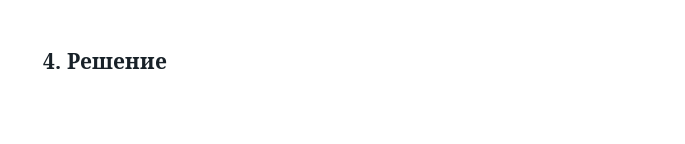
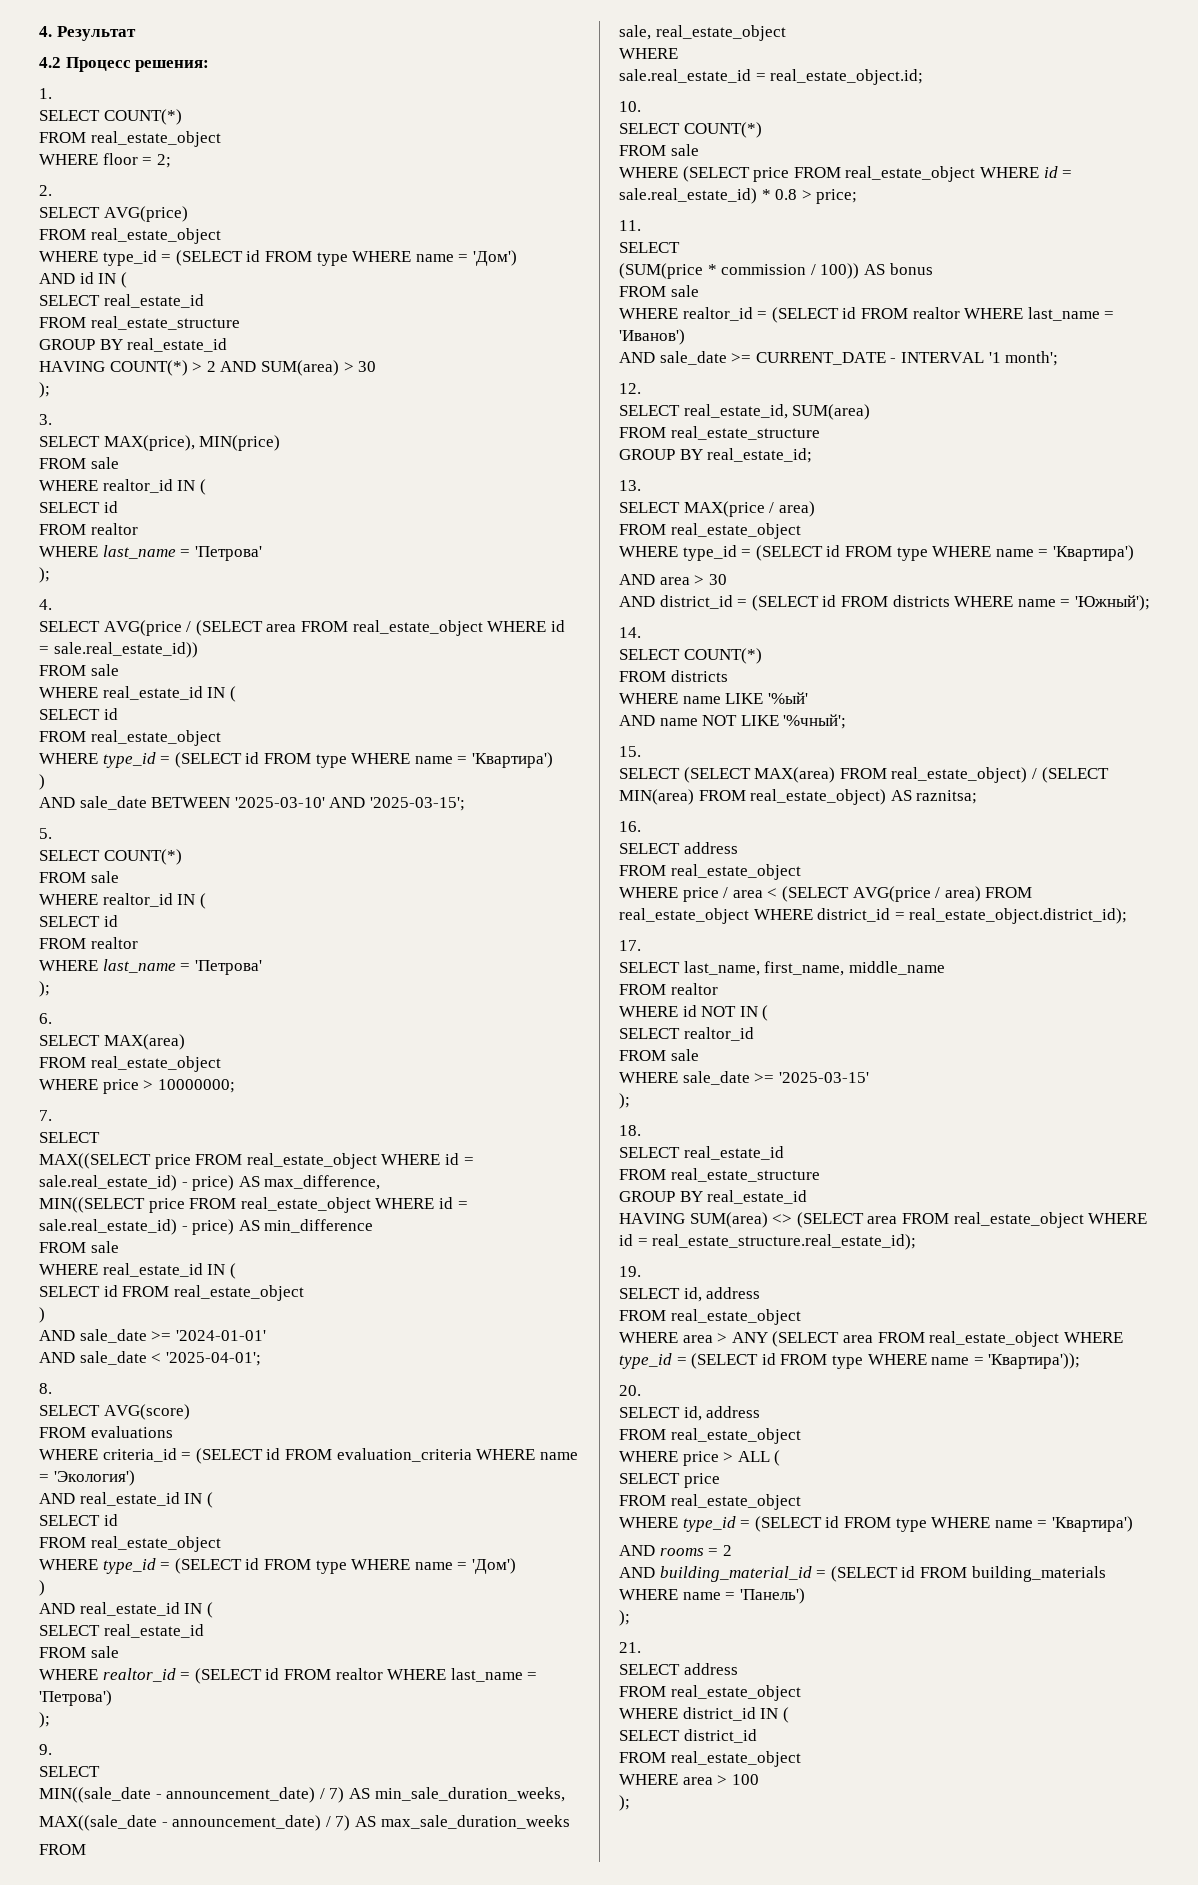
- 4. Решение
+ 4. Результат
+ 4.2 Процесс решения:
+ 1.
+ SELECT COUNT(*)
+ FROM real_estate_object
+ WHERE floor = 2;
+ 2.
+ SELECT AVG(price)
+ FROM real_estate_object
+ WHERE type_id = (SELECT id FROM type WHERE name = 'Дом')
+ AND id IN (
+ SELECT real_estate_id
+ FROM real_estate_structure
+ GROUP BY real_estate_id
+ HAVING COUNT(*) > 2 AND SUM(area) > 30
+ );
+ 3.
+ SELECT MAX(price), MIN(price)
+ FROM sale
+ WHERE realtor_id IN (
+ SELECT id
+ FROM realtor
+ WHERE last_name = 'Петрова'
+ );
+ 4.
+ SELECT AVG(price / (SELECT area FROM real_estate_object WHERE id = sale.real_estate_id))
+ FROM sale
+ WHERE real_estate_id IN (
+ SELECT id
+ FROM real_estate_object
+ WHERE type_id = (SELECT id FROM type WHERE name = 'Квартира')
+ )
+ AND sale_date BETWEEN '2025-03-10' AND '2025-03-15';
+ 5.
+ SELECT COUNT(*)
+ FROM sale
+ WHERE realtor_id IN (
+ SELECT id
+ FROM realtor
+ WHERE last_name = 'Петрова'
+ );
+ 6.
+ SELECT MAX(area)
+ FROM real_estate_object
+ WHERE price > 10000000;
+ 7.
+ SELECT
+ MAX((SELECT price FROM real_estate_object WHERE id = sale.real_estate_id) - price) AS max_difference,
+ MIN((SELECT price FROM real_estate_object WHERE id = sale.real_estate_id) - price) AS min_difference
+ FROM sale
+ WHERE real_estate_id IN (
+ SELECT id FROM real_estate_object
+ )
+ AND sale_date >= '2024-01-01'
+ AND sale_date < '2025-04-01';
+ 8.
+ SELECT AVG(score)
+ FROM evaluations
+ WHERE criteria_id = (SELECT id FROM evaluation_criteria WHERE name = 'Экология')
+ AND real_estate_id IN (
+ SELECT id
+ FROM real_estate_object
+ WHERE type_id = (SELECT id FROM type WHERE name = 'Дом')
+ )
+ AND real_estate_id IN (
+ SELECT real_estate_id
+ FROM sale
+ WHERE realtor_id = (SELECT id FROM realtor WHERE last_name = 'Петрова')
+ );
+ 9.
+ SELECT
+ MIN((sale_date - announcement_date) / 7) AS min_sale_duration_weeks,
+ MAX((sale_date - announcement_date) / 7) AS max_sale_duration_weeks
+ FROM
+ sale, real_estate_object
+ WHERE
+ sale.real_estate_id = real_estate_object.id;
+ 10.
+ SELECT COUNT(*)
+ FROM sale
+ WHERE (SELECT price FROM real_estate_object WHERE id = sale.real_estate_id) * 0.8 > price;
+ 11.
+ SELECT
+ (SUM(price * commission / 100)) AS bonus
+ FROM sale
+ WHERE realtor_id = (SELECT id FROM realtor WHERE last_name = 'Иванов')
+ AND sale_date >= CURRENT_DATE - INTERVAL '1 month';
+ 12.
+ SELECT real_estate_id, SUM(area)
+ FROM real_estate_structure
+ GROUP BY real_estate_id;
+ 13.
+ SELECT MAX(price / area)
+ FROM real_estate_object
+ WHERE type_id = (SELECT id FROM type WHERE name = 'Квартира')
+ AND area > 30
+ AND district_id = (SELECT id FROM districts WHERE name = 'Южный');
+ 14.
+ SELECT COUNT(*)
+ FROM districts
+ WHERE name LIKE '%ый'
+ AND name NOT LIKE '%чный';
+ 15.
+ SELECT (SELECT MAX(area) FROM real_estate_object) / (SELECT MIN(area) FROM real_estate_object) AS raznitsa;
+ 16.
+ SELECT address
+ FROM real_estate_object
+ WHERE price / area < (SELECT AVG(price / area) FROM real_estate_object WHERE district_id = real_estate_object.district_id);
+ 17.
+ SELECT last_name, first_name, middle_name
+ FROM realtor
+ WHERE id NOT IN (
+ SELECT realtor_id
+ FROM sale
+ WHERE sale_date >= '2025-03-15'
+ );
+ 18.
+ SELECT real_estate_id
+ FROM real_estate_structure
+ GROUP BY real_estate_id
+ HAVING SUM(area) <> (SELECT area FROM real_estate_object WHERE id = real_estate_structure.real_estate_id);
+ 19.
+ SELECT id, address
+ FROM real_estate_object
+ WHERE area > ANY (SELECT area FROM real_estate_object WHERE type_id = (SELECT id FROM type WHERE name = 'Квартира'));
+ 20.
+ SELECT id, address
+ FROM real_estate_object
+ WHERE price > ALL (
+ SELECT price
+ FROM real_estate_object
+ WHERE type_id = (SELECT id FROM type WHERE name = 'Квартира')
+ AND rooms = 2
+ AND building_material_id = (SELECT id FROM building_materials WHERE name = 'Панель')
+ );
+ 21.
+ SELECT address
+ FROM real_estate_object
+ WHERE district_id IN (
+ SELECT district_id
+ FROM real_estate_object
+ WHERE area > 100
+ );

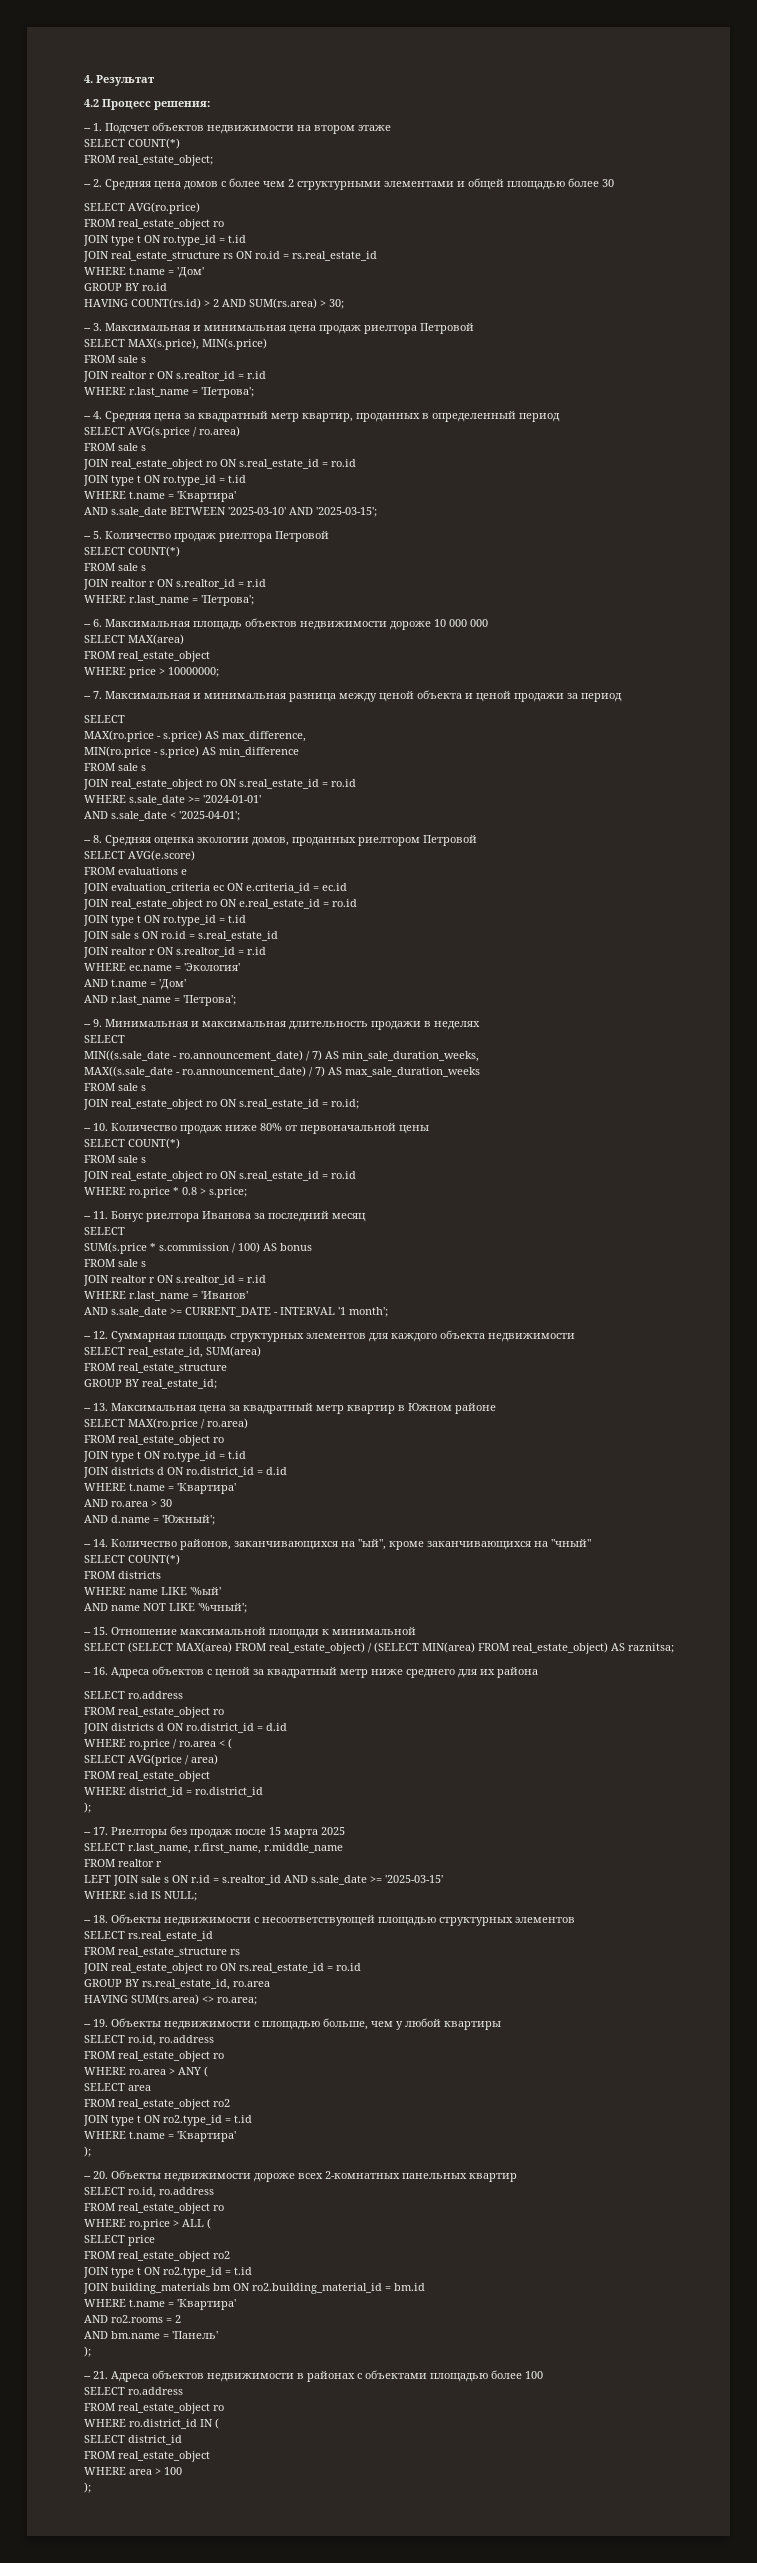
- 1.
+ -- 1. Подсчет объектов недвижимости на втором этаже
  SELECT COUNT(*)
- FROM real_estate_object
- WHERE floor = 2;
- 2.
- SELECT AVG(price)
- FROM real_estate_object
- WHERE type_id = (SELECT id FROM type WHERE name = 'Дом')
- AND id IN (
- SELECT real_estate_id
- FROM real_estate_structure
- GROUP BY real_estate_id
- HAVING COUNT(*) > 2 AND SUM(area) > 30
- );
- 3.
- SELECT MAX(price), MIN(price)
- FROM sale
- WHERE realtor_id IN (
- SELECT id
- FROM realtor
- WHERE last_name = 'Петрова'
- );
- 4.
- SELECT AVG(price / (SELECT area FROM real_estate_object WHERE id = sale.real_estate_id))
- FROM sale
- WHERE real_estate_id IN (
- SELECT id
- FROM real_estate_object
- WHERE type_id = (SELECT id FROM type WHERE name = 'Квартира')
- )
- AND sale_date BETWEEN '2025-03-10' AND '2025-03-15';
+ FROM real_estate_object;
+ -- 2. Средняя цена домов с более чем 2 структурными элементами и общей площадью более 30
+ SELECT AVG(ro.price)
+ FROM real_estate_object ro
+ JOIN type t ON ro.type_id = t.id
+ JOIN real_estate_structure rs ON ro.id = rs.real_estate_id
+ WHERE t.name = 'Дом'
+ GROUP BY ro.id
+ HAVING COUNT(rs.id) > 2 AND SUM(rs.area) > 30;
+ -- 3. Максимальная и минимальная цена продаж риелтора Петровой
+ SELECT MAX(s.price), MIN(s.price)
+ FROM sale s
+ JOIN realtor r ON s.realtor_id = r.id
+ WHERE r.last_name = 'Петрова';
+ -- 4. Средняя цена за квадратный метр квартир, проданных в определенный период
+ SELECT AVG(s.price / ro.area)
+ FROM sale s
+ JOIN real_estate_object ro ON s.real_estate_id = ro.id
+ JOIN type t ON ro.type_id = t.id
+ WHERE t.name = 'Квартира'
+ AND s.sale_date BETWEEN '2025-03-10' AND '2025-03-15';
- 5.
+ -- 5. Количество продаж риелтора Петровой
  SELECT COUNT(*)
- FROM sale
- WHERE realtor_id IN (
- SELECT id
- FROM realtor
- WHERE last_name = 'Петрова'
- );
- 6.
+ FROM sale s
+ JOIN realtor r ON s.realtor_id = r.id
+ WHERE r.last_name = 'Петрова';
+ -- 6. Максимальная площадь объектов недвижимости дороже 10 000 000
- 7.
+ -- 7. Максимальная и минимальная разница между ценой объекта и ценой продажи за период
  SELECT
- MAX((SELECT price FROM real_estate_object WHERE id = sale.real_estate_id) - price) AS max_difference,
- MIN((SELECT price FROM real_estate_object WHERE id = sale.real_estate_id) - price) AS min_difference
- FROM sale
- WHERE real_estate_id IN (
- SELECT id FROM real_estate_object
- )
- AND sale_date >= '2024-01-01'
+ MAX(ro.price - s.price) AS max_difference,
+ MIN(ro.price - s.price) AS min_difference
+ FROM sale s
+ JOIN real_estate_object ro ON s.real_estate_id = ro.id
+ WHERE s.sale_date >= '2024-01-01'
- AND sale_date < '2025-04-01';
+ AND s.sale_date < '2025-04-01';
- 8.
- SELECT AVG(score)
+ -- 8. Средняя оценка экологии домов, проданных риелтором Петровой
+ SELECT AVG(e.score)
- FROM evaluations
- WHERE criteria_id = (SELECT id FROM evaluation_criteria WHERE name = 'Экология')
- AND real_estate_id IN (
- SELECT id
- FROM real_estate_object
- WHERE type_id = (SELECT id FROM type WHERE name = 'Дом')
- )
- AND real_estate_id IN (
- SELECT real_estate_id
- FROM sale
- WHERE realtor_id = (SELECT id FROM realtor WHERE last_name = 'Петрова')
- );
- 9.
+ FROM evaluations e
+ JOIN evaluation_criteria ec ON e.criteria_id = ec.id
+ JOIN real_estate_object ro ON e.real_estate_id = ro.id
+ JOIN type t ON ro.type_id = t.id
+ JOIN sale s ON ro.id = s.real_estate_id
+ JOIN realtor r ON s.realtor_id = r.id
+ WHERE ec.name = 'Экология'
+ AND t.name = 'Дом'
+ AND r.last_name = 'Петрова';
+ -- 9. Минимальная и максимальная длительность продажи в неделях
  SELECT
- MIN((sale_date - announcement_date) / 7) AS min_sale_duration_weeks,
+ MIN((s.sale_date - ro.announcement_date) / 7) AS min_sale_duration_weeks,
- MAX((sale_date - announcement_date) / 7) AS max_sale_duration_weeks
- FROM
- sale, real_estate_object
- WHERE
- sale.real_estate_id = real_estate_object.id;
- 10.
+ MAX((s.sale_date - ro.announcement_date) / 7) AS max_sale_duration_weeks
+ FROM sale s
+ JOIN real_estate_object ro ON s.real_estate_id = ro.id;
+ -- 10. Количество продаж ниже 80% от первоначальной цены
  SELECT COUNT(*)
- FROM sale
- WHERE (SELECT price FROM real_estate_object WHERE id = sale.real_estate_id) * 0.8 > price;
- 11.
+ FROM sale s
+ JOIN real_estate_object ro ON s.real_estate_id = ro.id
+ WHERE ro.price * 0.8 > s.price;
+ -- 11. Бонус риелтора Иванова за последний месяц
  SELECT
- (SUM(price * commission / 100)) AS bonus
- FROM sale
- WHERE realtor_id = (SELECT id FROM realtor WHERE last_name = 'Иванов')
- AND sale_date >= CURRENT_DATE - INTERVAL '1 month';
+ SUM(s.price * s.commission / 100) AS bonus
+ FROM sale s
+ JOIN realtor r ON s.realtor_id = r.id
+ WHERE r.last_name = 'Иванов'
+ AND s.sale_date >= CURRENT_DATE - INTERVAL '1 month';
- 12.
+ -- 12. Суммарная площадь структурных элементов для каждого объекта недвижимости
- 13.
- SELECT MAX(price / area)
- FROM real_estate_object
- WHERE type_id = (SELECT id FROM type WHERE name = 'Квартира')
- AND area > 30
+ -- 13. Максимальная цена за квадратный метр квартир в Южном районе
+ SELECT MAX(ro.price / ro.area)
+ FROM real_estate_object ro
+ JOIN type t ON ro.type_id = t.id
+ JOIN districts d ON ro.district_id = d.id
+ WHERE t.name = 'Квартира'
+ AND ro.area > 30
- AND district_id = (SELECT id FROM districts WHERE name = 'Южный');
- 14.
+ AND d.name = 'Южный';
+ -- 14. Количество районов, заканчивающихся на "ый", кроме заканчивающихся на "чный"
- 15.
+ -- 15. Отношение максимальной площади к минимальной
- 16.
- SELECT address
+ -- 16. Адреса объектов с ценой за квадратный метр ниже среднего для их района
+ SELECT ro.address
+ FROM real_estate_object ro
+ JOIN districts d ON ro.district_id = d.id
+ WHERE ro.price / ro.area < (
+ SELECT AVG(price / area)
  FROM real_estate_object
- WHERE price / area < (SELECT AVG(price / area) FROM real_estate_object WHERE district_id = real_estate_object.district_id);
- 17.
- SELECT last_name, first_name, middle_name
- FROM realtor
- WHERE id NOT IN (
- SELECT realtor_id
- FROM sale
- WHERE sale_date >= '2025-03-15'
+ WHERE district_id = ro.district_id
  );
- 18.
- SELECT real_estate_id
- FROM real_estate_structure
- GROUP BY real_estate_id
- HAVING SUM(area) <> (SELECT area FROM real_estate_object WHERE id = real_estate_structure.real_estate_id);
- 19.
- SELECT id, address
- FROM real_estate_object
- WHERE area > ANY (SELECT area FROM real_estate_object WHERE type_id = (SELECT id FROM type WHERE name = 'Квартира'));
- 20.
- SELECT id, address
- FROM real_estate_object
- WHERE price > ALL (
+ -- 17. Риелторы без продаж после 15 марта 2025
+ SELECT r.last_name, r.first_name, r.middle_name
+ FROM realtor r
+ LEFT JOIN sale s ON r.id = s.realtor_id AND s.sale_date >= '2025-03-15'
+ WHERE s.id IS NULL;
+ -- 18. Объекты недвижимости с несоответствующей площадью структурных элементов
+ SELECT rs.real_estate_id
+ FROM real_estate_structure rs
+ JOIN real_estate_object ro ON rs.real_estate_id = ro.id
+ GROUP BY rs.real_estate_id, ro.area
+ HAVING SUM(rs.area) <> ro.area;
+ -- 19. Объекты недвижимости с площадью больше, чем у любой квартиры
+ SELECT ro.id, ro.address
+ FROM real_estate_object ro
+ WHERE ro.area > ANY (
+ SELECT area
+ FROM real_estate_object ro2
+ JOIN type t ON ro2.type_id = t.id
+ WHERE t.name = 'Квартира'
+ );
+ -- 20. Объекты недвижимости дороже всех 2-комнатных панельных квартир
+ SELECT ro.id, ro.address
+ FROM real_estate_object ro
+ WHERE ro.price > ALL (
  SELECT price
- FROM real_estate_object
- WHERE type_id = (SELECT id FROM type WHERE name = 'Квартира')
- AND rooms = 2
+ FROM real_estate_object ro2
+ JOIN type t ON ro2.type_id = t.id
+ JOIN building_materials bm ON ro2.building_material_id = bm.id
+ WHERE t.name = 'Квартира'
+ AND ro2.rooms = 2
- AND building_material_id = (SELECT id FROM building_materials WHERE name = 'Панель')
+ AND bm.name = 'Панель'
  );
- 21.
- SELECT address
- FROM real_estate_object
- WHERE district_id IN (
+ -- 21. Адреса объектов недвижимости в районах с объектами площадью более 100
+ SELECT ro.address
+ FROM real_estate_object ro
+ WHERE ro.district_id IN (

